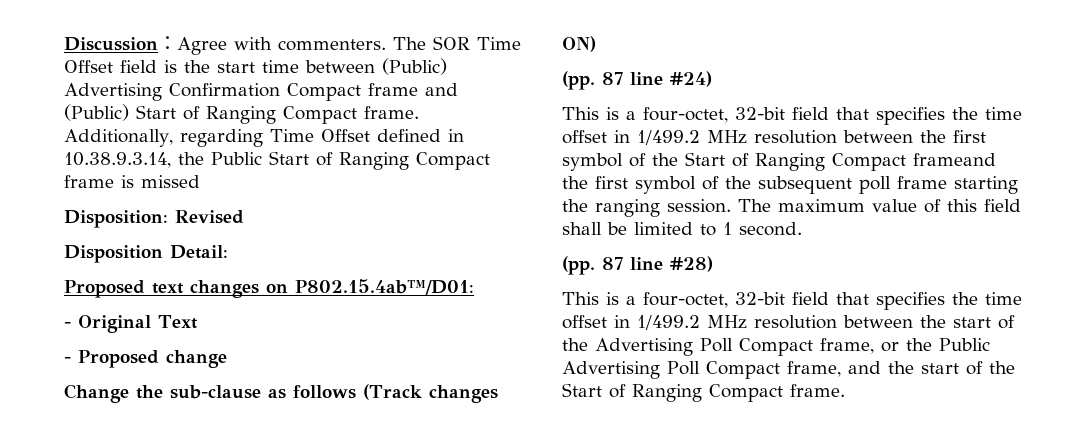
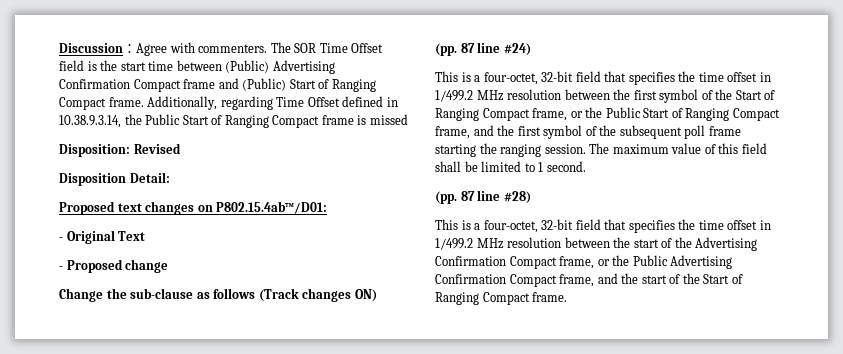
- This is a four-octet, 32-bit field that specifies the time offset in 1/499.2 MHz resolution between the first symbol of the Start of Ranging Compact frameand the first symbol of the subsequent poll frame starting the ranging session.
+ This is a four-octet, 32-bit field that specifies the time offset in 1/499.2 MHz resolution between the first symbol of the Start of Ranging Compact frame, or the Public Start of Ranging Compact frame, and the first symbol of the subsequent poll frame starting the ranging session.
- This is a four-octet, 32-bit field that specifies the time offset in 1/499.2 MHz resolution between the start of the Advertising Poll Compact frame, or the Public Advertising Poll Compact frame, and the start of the Start of Ranging Compact frame.
+ This is a four-octet, 32-bit field that specifies the time offset in 1/499.2 MHz resolution between the start of the Advertising Confirmation Compact frame, or the Public Advertising Confirmation Compact frame, and the start of the Start of Ranging Compact frame.

